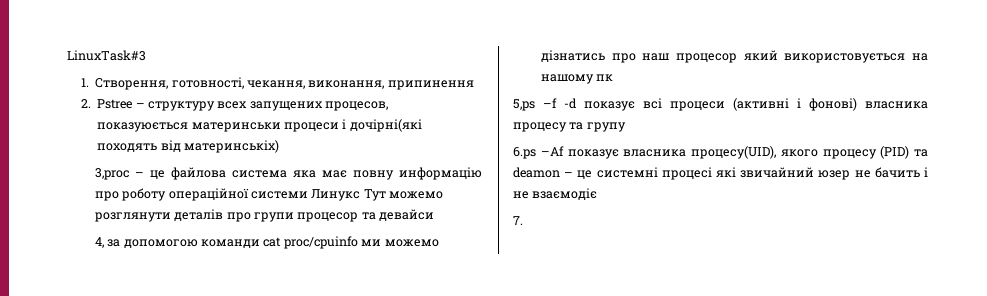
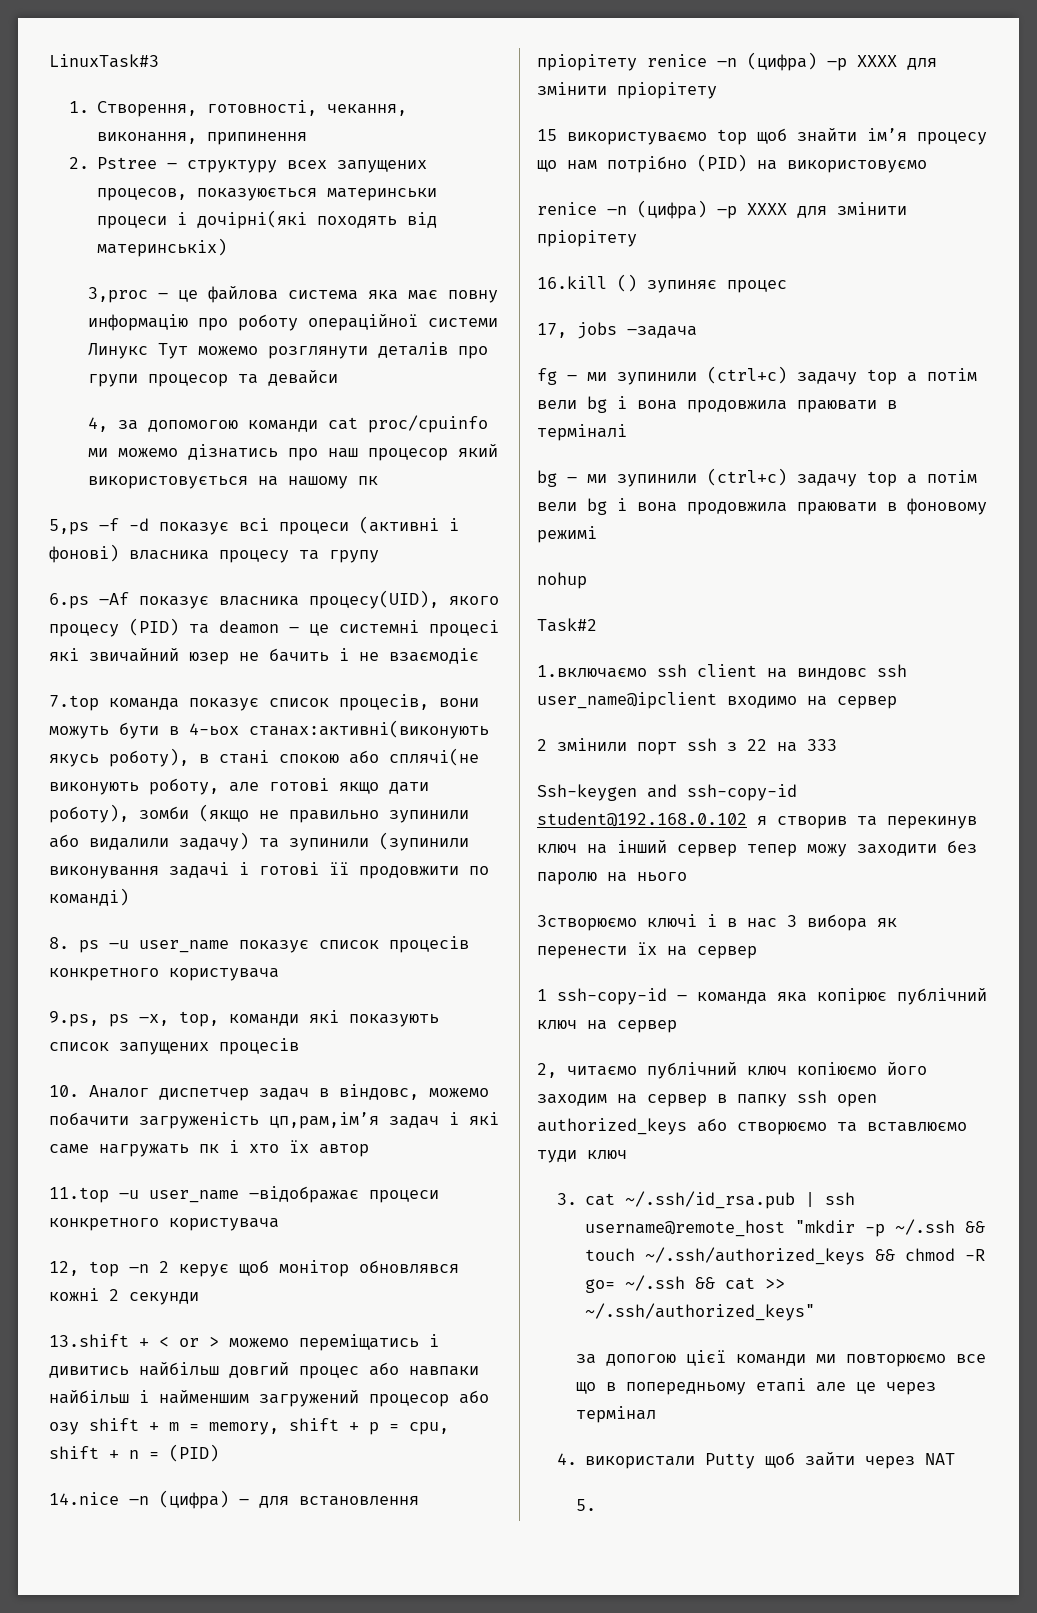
- 7.
+ 7.top команда показує список процесів, вони можуть бути в 4-ьох станах:активні(виконують якусь роботу), в стані спокою або сплячі(не виконують роботу, але готові якщо дати роботу), зомби (якщо не правильно зупинили або видалили задачу) та зупинили (зупинили виконування задачі і готові її продовжити по команді)
+ 8. ps –u user_name показує список процесів конкретного користувача
+ 9.ps, ps –x, top, команди які показують список запущених процесів
+ 10. Аналог диспетчер задач в віндовс, можемо побачити загруженість цп,рам,ім’я задач і які саме нагружать пк і хто їх автор
+ 11.top –u user_name –відображає процеси конкретного користувача
+ 12, top –n 2 керує щоб монітор обновлявся кожні 2 секунди
+ 13.shift + < or > можемо переміщатись і дивитись найбільш довгий процес або навпаки найбільш і найменшим загружений процесор або озу shift + m = memory, shift + p = cpu, shift + n = (PID)
+ 14.nice –n (цифра) – для встановлення пріорітету renice –n (цифра) –p XXXX для змінити пріорітету
+ 15 використуваємо top щоб знайти ім’я процесу що нам потрібно (PID) на використовуємо
+ renice –n (цифра) –p XXXX для змінити пріорітету
+ 16.kill () зупиняє процес
+ 17, jobs –задача
+ fg – ми зупинили (ctrl+c) задачу top а потім вели bg і вона продовжила праювати в терміналі
+ bg – ми зупинили (ctrl+c) задачу top а потім вели bg і вона продовжила праювати в фоновому режимі
+ nohup
+ Task#2
+ 1.включаємо ssh client на виндовс ssh user_name@ipclient входимо на сервер
+ 2 змінили порт ssh з 22 на 333
+ Ssh-keygen and ssh-copy-id student@192.168.0.102 я створив та перекинув ключ на інший сервер тепер можу заходити без паролю на нього
+ 3створюємо ключі і в нас 3 вибора як перенести їх на сервер
+ 1 ssh-copy-id – команда яка копірює публічний ключ на сервер
+ 2, читаємо публічний ключ копіюємо його заходим на сервер в папку ssh open authorized_keys або створюємо та вставлюємо туди ключ
+ 3. cat ~/.ssh/id_rsa.pub | ssh username@remote_host "mkdir -p ~/.ssh && touch ~/.ssh/authorized_keys && chmod -R go= ~/.ssh && cat >> ~/.ssh/authorized_keys"
+ за допогою цієї команди ми повторюємо все що в попередньому етапі але це через термінал
+ 4. використали Putty щоб зайти через NAT
+ 5.

